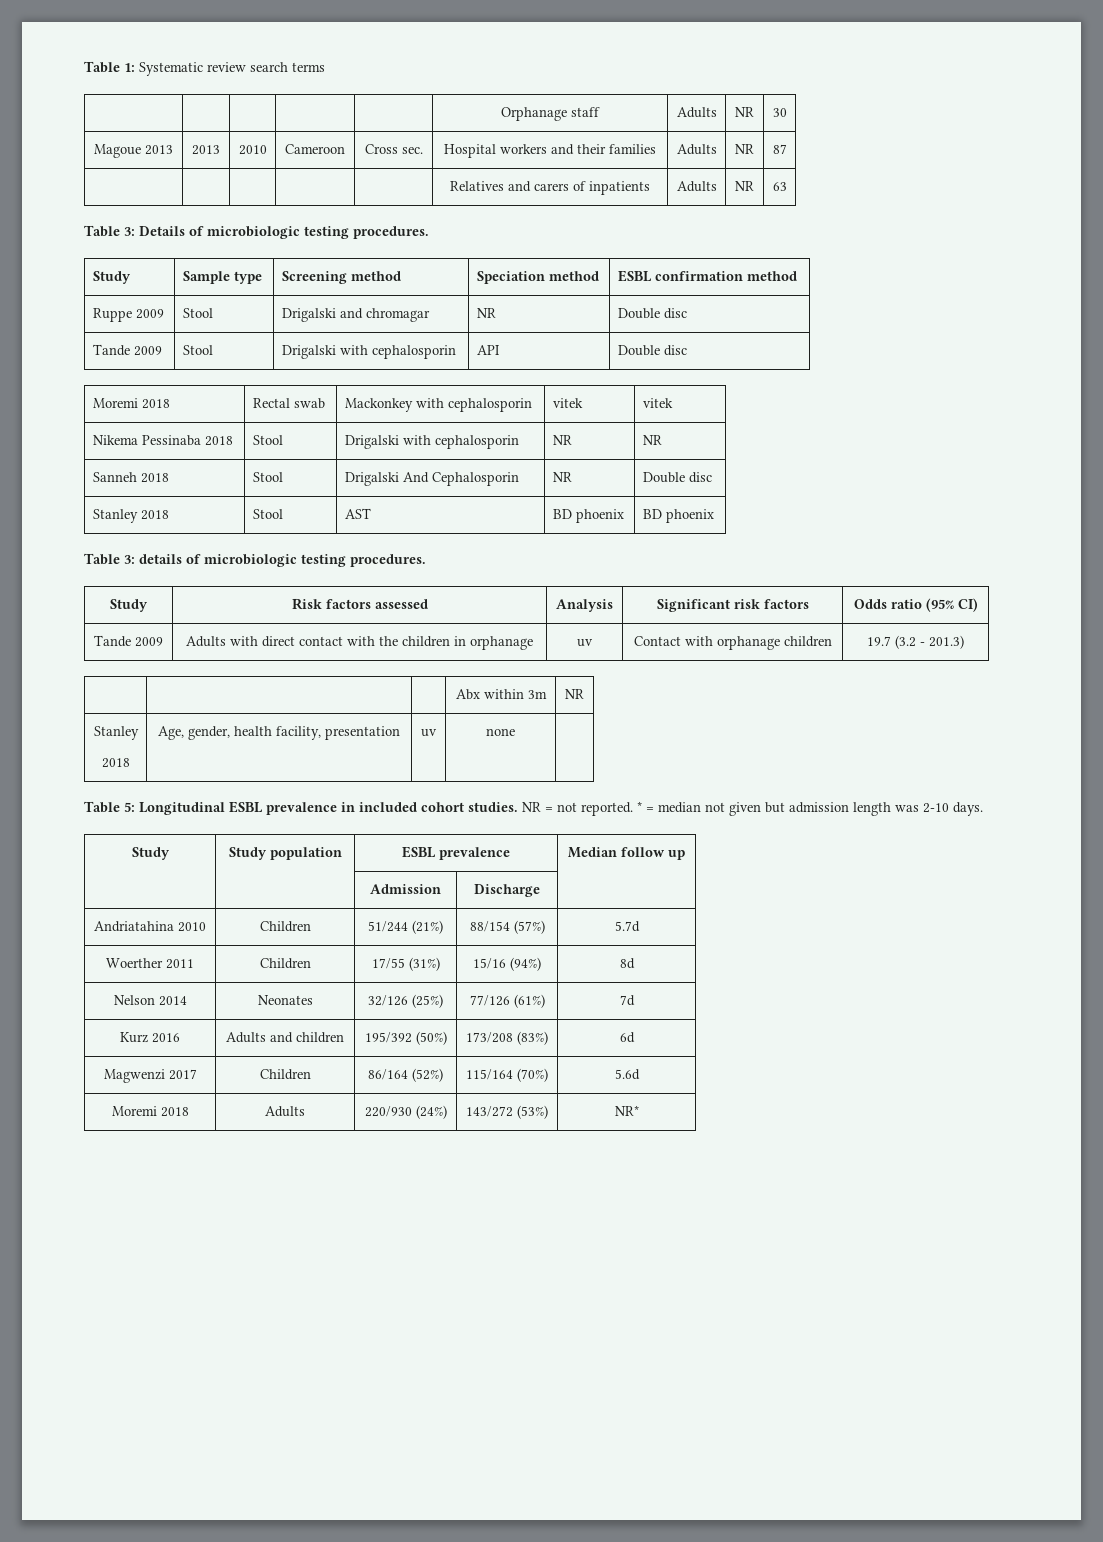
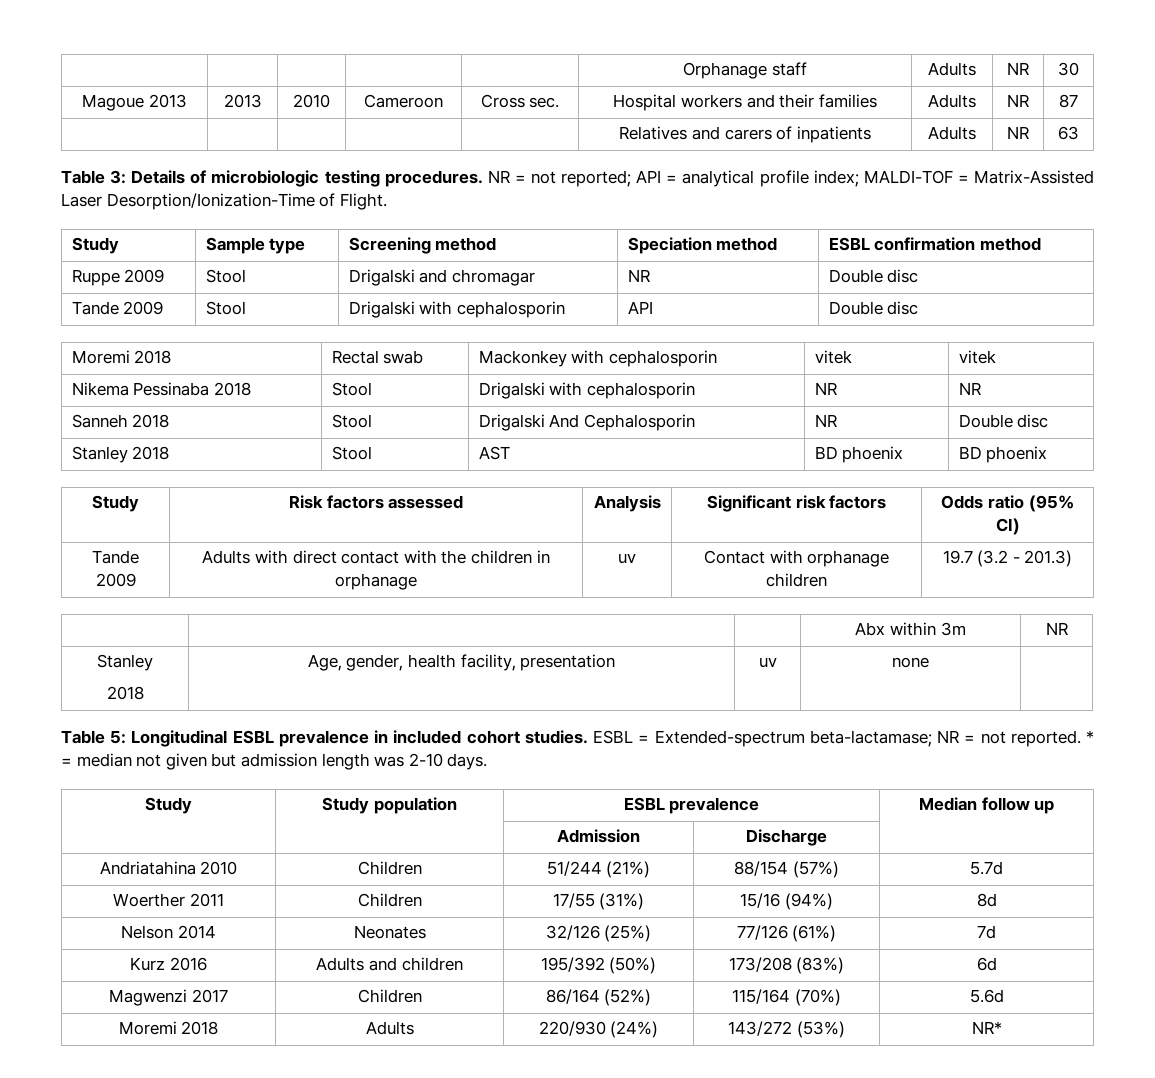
- Table 1: Systematic review search terms
+ NR = not reported; API = analytical profile index; MALDI-TOF = Matrix-Assisted Laser Desorption/Ionization-Time of Flight.
- Table 3: details of microbiologic testing procedures.
- NR = not reported.
+ ESBL = Extended-spectrum beta-lactamase; NR = not reported.

